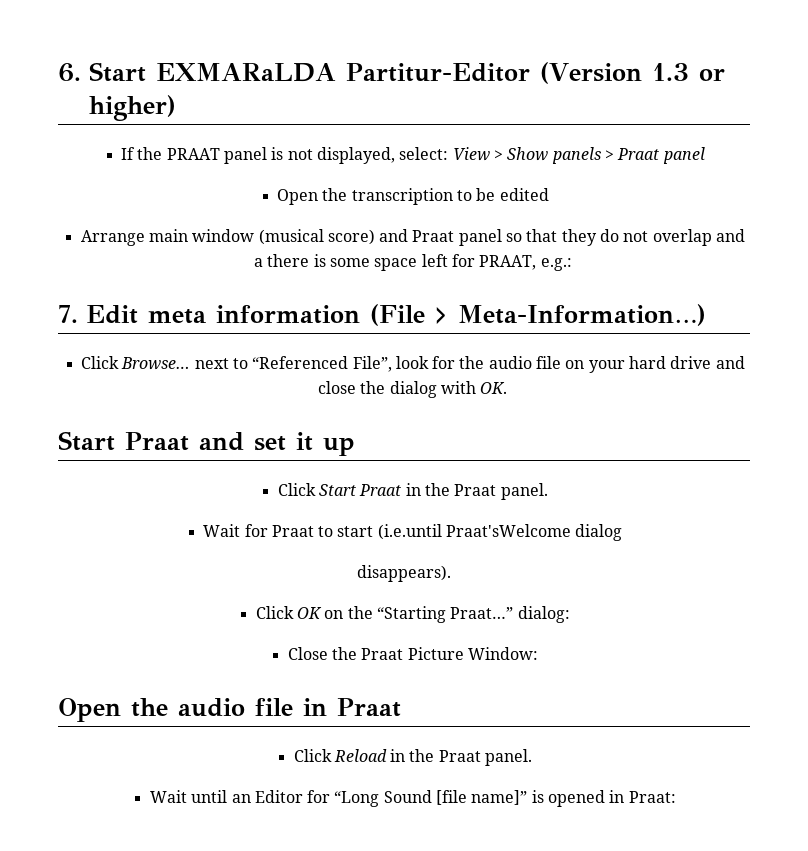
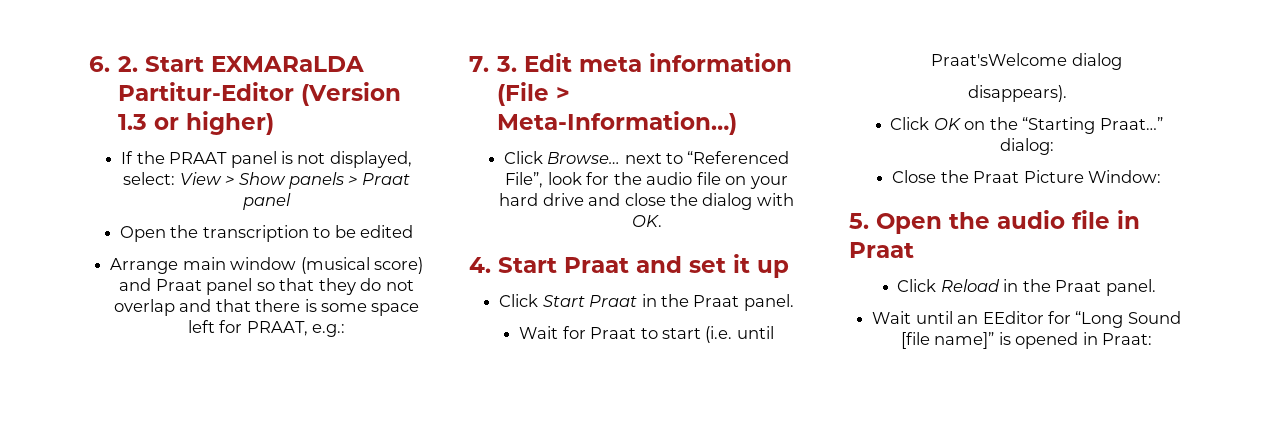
- 6. Start EXMARaLDA Partitur-Editor (Version 1.3 or higher)
+ 6. 2. Start EXMARaLDA Partitur-Editor (Version 1.3 or higher)
- Arrange main window (musical score) and Praat panel so that they do not overlap and a there is some space left for PRAAT, e.g.:
+ Arrange main window (musical score) and Praat panel so that they do not overlap and that there is some space left for PRAAT, e.g.:
- 7. Edit meta information (File > Meta-Information…)
+ 7. 3. Edit meta information (File > Meta-Information…)
- Start Praat and set it up
+ 4. Start Praat and set it up
- Wait for Praat to start (i.e.until Praat'sWelcome dialog
+ Wait for Praat to start (i.e. until Praat'sWelcome dialog
- Open the audio file in Praat
+ 5. Open the audio file in Praat
- Wait until an Editor for “Long Sound [file name]” is opened in Praat:
+ Wait until an EEditor for “Long Sound [file name]” is opened in Praat:

